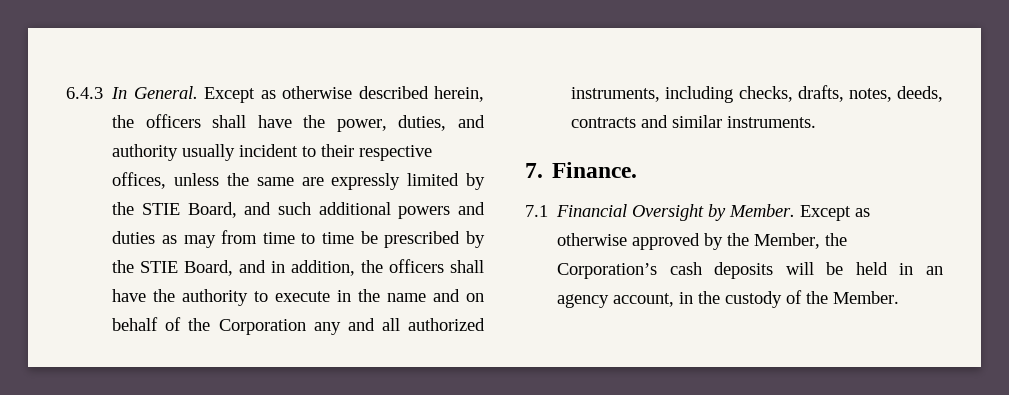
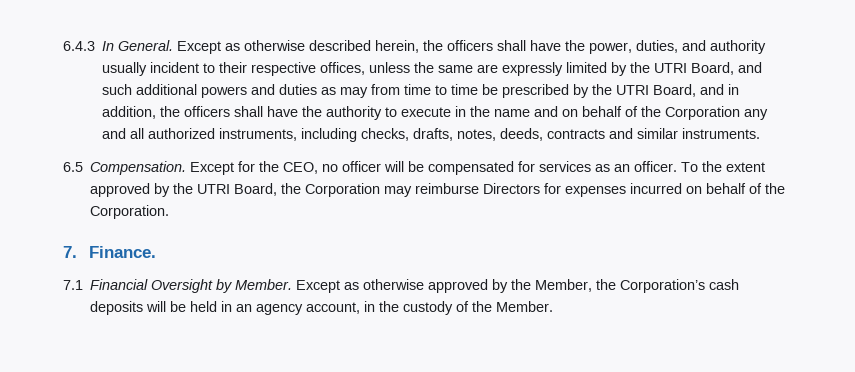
- Except as otherwise described herein, the officers shall have the power, duties, and authority usually incident to their respective offices, unless the same are expressly limited by the STIE Board, and such additional powers and duties as may from time to time be prescribed by the STIE Board, and in addition, the officers shall have the authority to execute in the name and on behalf of the Corporation any and all authorized instruments, including checks, drafts, notes, deeds, contracts and similar instruments.
+ Except as otherwise described herein, the officers shall have the power, duties, and authority usually incident to their respective offices, unless the same are expressly limited by the UTRI Board, and such additional powers and duties as may from time to time be prescribed by the UTRI Board, and in addition, the officers shall have the authority to execute in the name and on behalf of the Corporation any and all authorized instruments, including checks, drafts, notes, deeds, contracts and similar instruments.
+ 6.5 Compensation. Except for the CEO, no officer will be compensated for services as an officer. To the extent approved by the UTRI Board, the Corporation may reimburse Directors for expenses incurred on behalf of the Corporation.

